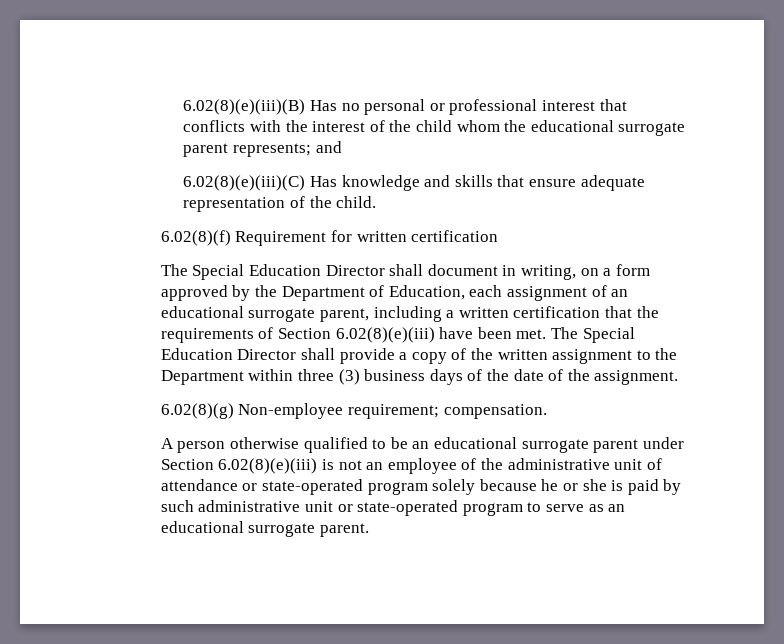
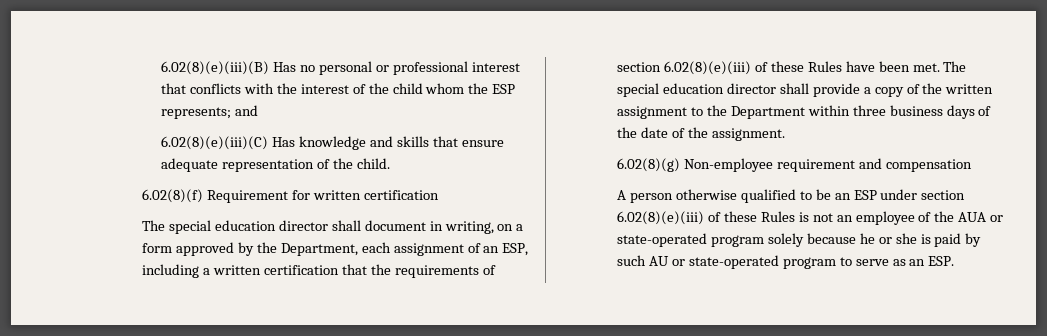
- 6.02(8)(e)(iii)(B) Has no personal or professional interest that conflicts with the interest of the child whom the educational surrogate parent represents; and
+ 6.02(8)(e)(iii)(B) Has no personal or professional interest that conflicts with the interest of the child whom the ESP represents; and
- The Special Education Director shall document in writing, on a form approved by the Department of Education, each assignment of an educational surrogate parent, including a written certification that the requirements of Section 6.02(8)(e)(iii) have been met.
+ The special education director shall document in writing, on a form approved by the Department, each assignment of an ESP, including a written certification that the requirements of section 6.02(8)(e)(iii) of these Rules have been met.
- The Special Education Director shall provide a copy of the written assignment to the Department within three (3) business days of the date of the assignment.
+ The special education director shall provide a copy of the written assignment to the Department within three business days of the date of the assignment.
- 6.02(8)(g) Non-employee requirement; compensation.
+ 6.02(8)(g) Non-employee requirement and compensation
- A person otherwise qualified to be an educational surrogate parent under Section 6.02(8)(e)(iii) is not an employee of the administrative unit of attendance or state-operated program solely because he or she is paid by such administrative unit or state-operated program to serve as an educational surrogate parent.
+ A person otherwise qualified to be an ESP under section 6.02(8)(e)(iii) of these Rules is not an employee of the AUA or state-operated program solely because he or she is paid by such AU or state-operated program to serve as an ESP.

